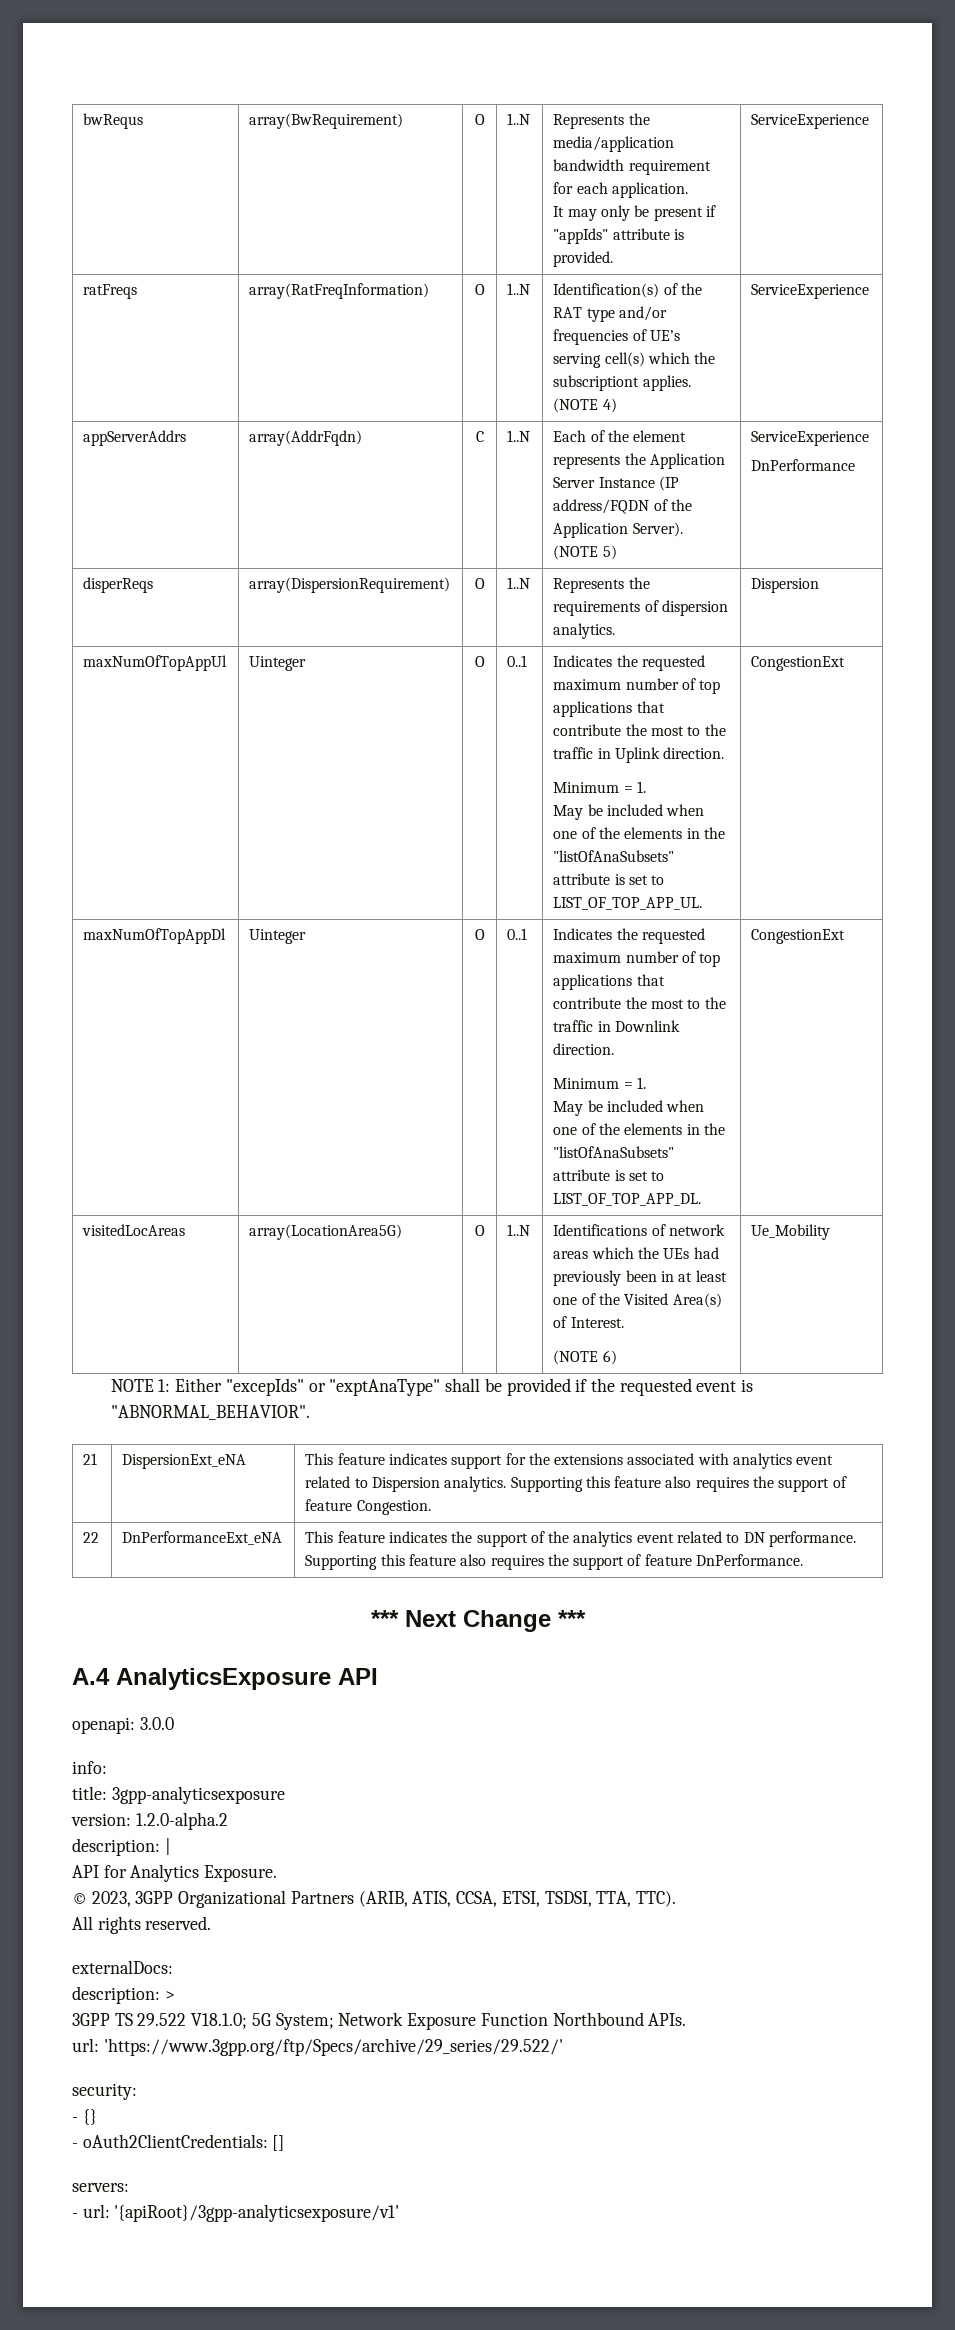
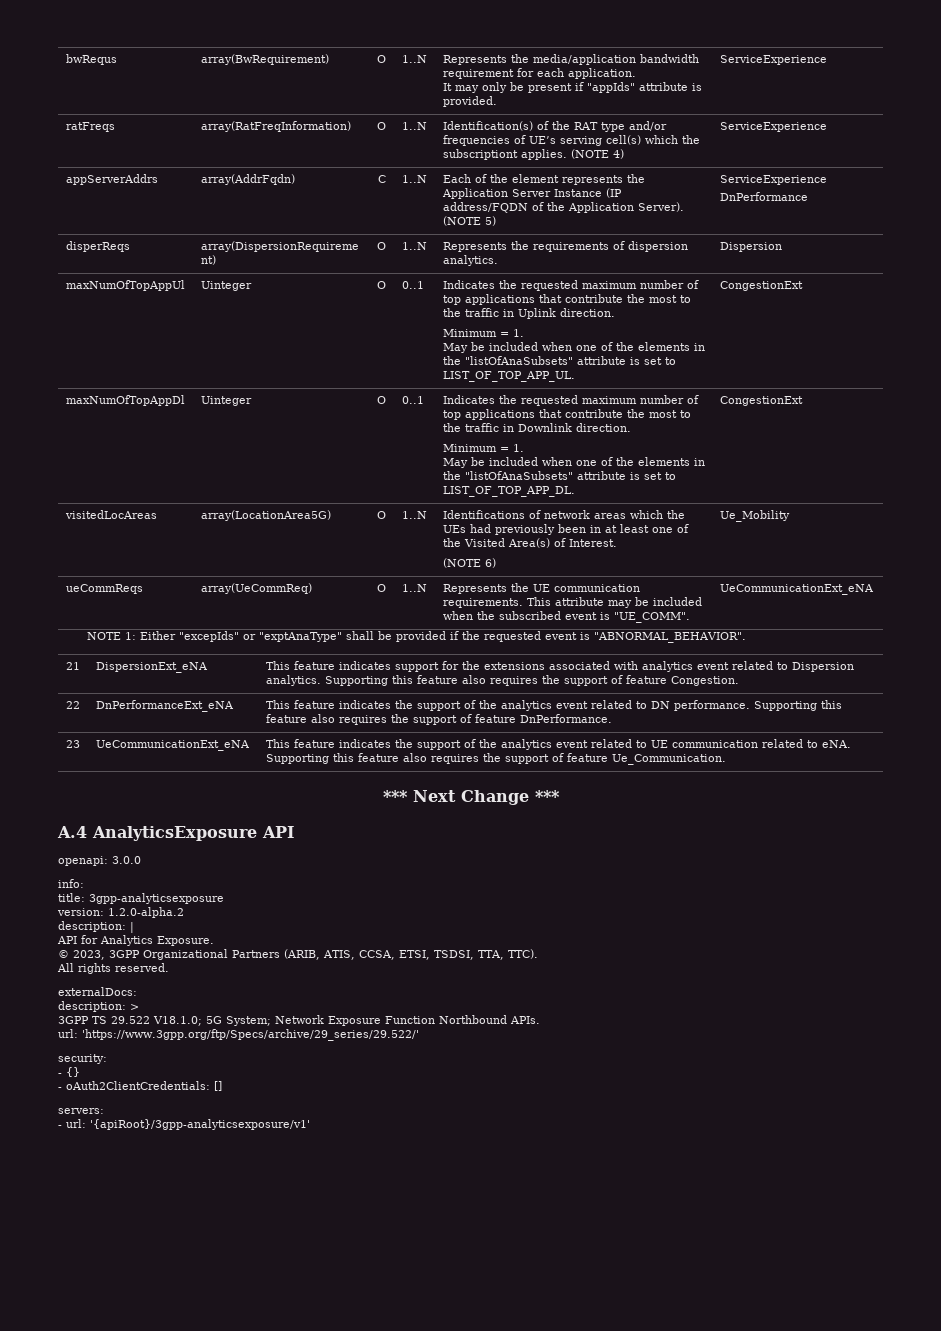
+ ueCommReqs | array(UeCommReq) | O | 1..N | Represents the UE communication requirements. This attribute may be included when the subscribed event is "UE_COMM". | UeCommunicationExt_eNA
+ 23 | UeCommunicationExt_eNA | This feature indicates the support of the analytics event related to UE communication related to eNA. Supporting this feature also requires the support of feature Ue_Communication.

